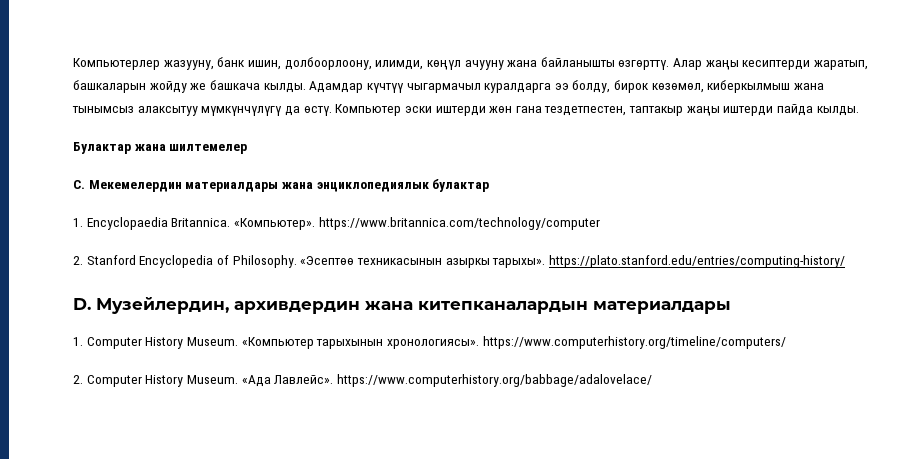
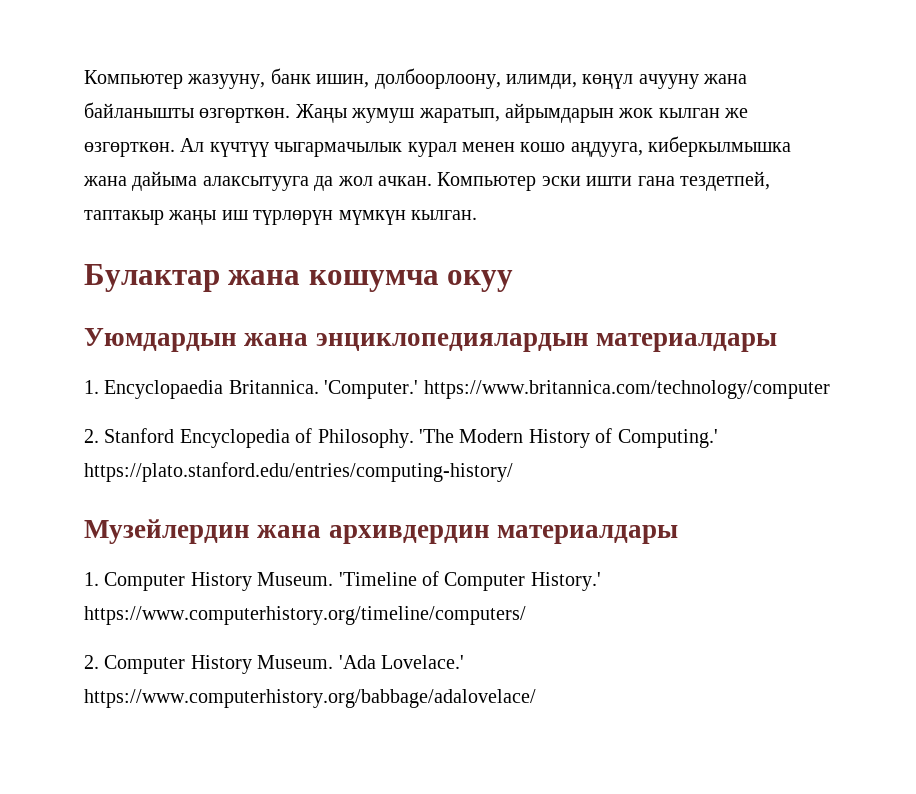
- Компьютерлер жазууну, банк ишин, долбоорлоону, илимди, көңүл ачууну жана байланышты өзгөрттү. Алар жаңы кесиптерди жаратып, башкаларын жойду же башкача кылды. Адамдар күчтүү чыгармачыл куралдарга ээ болду, бирок көзөмөл, киберкылмыш жана тынымсыз алаксытуу мүмкүнчүлүгү да өстү. Компьютер эски иштерди жөн гана тездетпестен, таптакыр жаңы иштерди пайда кылды.
- Булактар жана шилтемелер
- C. Мекемелердин материалдары жана энциклопедиялык булактар
+ Компьютер жазууну, банк ишин, долбоорлоону, илимди, көңүл ачууну жана байланышты өзгөрткөн. Жаңы жумуш жаратып, айрымдарын жок кылган же өзгөрткөн. Ал күчтүү чыгармачылык курал менен кошо аңдууга, киберкылмышка жана дайыма алаксытууга да жол ачкан. Компьютер эски ишти гана тездетпей, таптакыр жаңы иш түрлөрүн мүмкүн кылган.
+ Булактар жана кошумча окуу
+ Уюмдардын жана энциклопедиялардын материалдары
- «Компьютер». https://www.britannica.com/technology/computer
+ 'Computer.' https://www.britannica.com/technology/computer
- «Эсептөө техникасынын азыркы тарыхы». https://plato.stanford.edu/entries/computing-history/
- D. Музейлердин, архивдердин жана китепканалардын материалдары
+ 'The Modern History of Computing.' https://plato.stanford.edu/entries/computing-history/
+ Музейлердин жана архивдердин материалдары
- «Компьютер тарыхынын хронологиясы». https://www.computerhistory.org/timeline/computers/
+ 'Timeline of Computer History.' https://www.computerhistory.org/timeline/computers/
- «Ада Лавлейс». https://www.computerhistory.org/babbage/adalovelace/
+ 'Ada Lovelace.' https://www.computerhistory.org/babbage/adalovelace/

